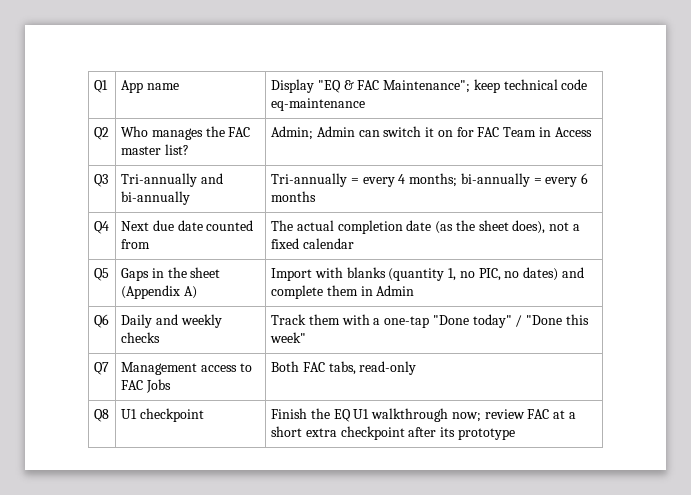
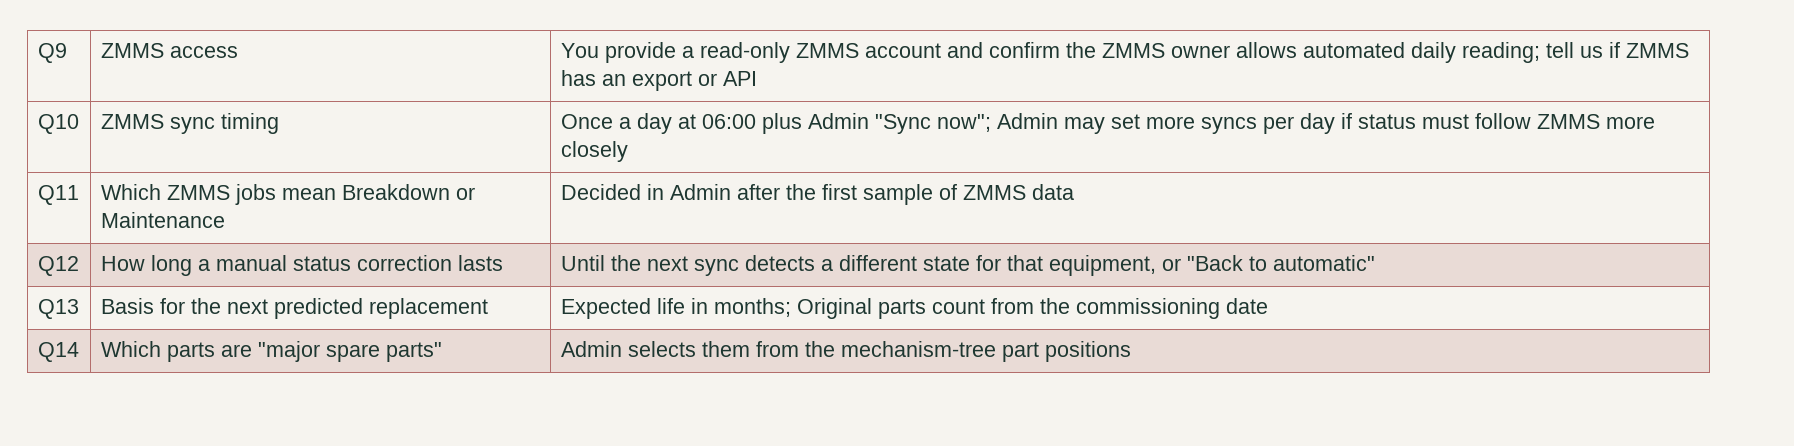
- Q1 | App name | Display "EQ & FAC Maintenance"; keep technical code eq-maintenance
- Q2 | Who manages the FAC master list? | Admin; Admin can switch it on for FAC Team in Access
- Q3 | Tri-annually and bi-annually | Tri-annually = every 4 months; bi-annually = every 6 months
- Q4 | Next due date counted from | The actual completion date (as the sheet does), not a fixed calendar
- Q5 | Gaps in the sheet (Appendix A) | Import with blanks (quantity 1, no PIC, no dates) and complete them in Admin
- Q6 | Daily and weekly checks | Track them with a one-tap "Done today" / "Done this week"
- Q7 | Management access to FAC Jobs | Both FAC tabs, read-only
- Q8 | U1 checkpoint | Finish the EQ U1 walkthrough now; review FAC at a short extra checkpoint after its prototype
+ Q9 | ZMMS access | You provide a read-only ZMMS account and confirm the ZMMS owner allows automated daily reading; tell us if ZMMS has an export or API
+ Q10 | ZMMS sync timing | Once a day at 06:00 plus Admin "Sync now"; Admin may set more syncs per day if status must follow ZMMS more closely
+ Q11 | Which ZMMS jobs mean Breakdown or Maintenance | Decided in Admin after the first sample of ZMMS data
+ Q12 | How long a manual status correction lasts | Until the next sync detects a different state for that equipment, or "Back to automatic"
+ Q13 | Basis for the next predicted replacement | Expected life in months; Original parts count from the commissioning date
+ Q14 | Which parts are "major spare parts" | Admin selects them from the mechanism-tree part positions

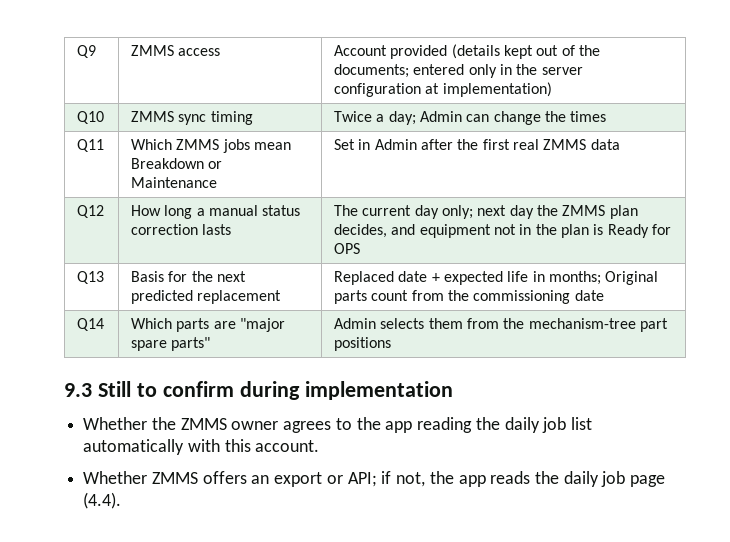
- Q9 | ZMMS access | You provide a read-only ZMMS account and confirm the ZMMS owner allows automated daily reading; tell us if ZMMS has an export or API
- Q10 | ZMMS sync timing | Once a day at 06:00 plus Admin "Sync now"; Admin may set more syncs per day if status must follow ZMMS more closely
+ Q9 | ZMMS access | Account provided (details kept out of the documents; entered only in the server configuration at implementation)
+ Q10 | ZMMS sync timing | Twice a day; Admin can change the times
- Q11 | Which ZMMS jobs mean Breakdown or Maintenance | Decided in Admin after the first sample of ZMMS data
+ Q11 | Which ZMMS jobs mean Breakdown or Maintenance | Set in Admin after the first real ZMMS data
- Q12 | How long a manual status correction lasts | Until the next sync detects a different state for that equipment, or "Back to automatic"
+ Q12 | How long a manual status correction lasts | The current day only; next day the ZMMS plan decides, and equipment not in the plan is Ready for OPS
- Q13 | Basis for the next predicted replacement | Expected life in months; Original parts count from the commissioning date
+ Q13 | Basis for the next predicted replacement | Replaced date + expected life in months; Original parts count from the commissioning date
+ 9.3 Still to confirm during implementation
+ Whether the ZMMS owner agrees to the app reading the daily job list automatically with this account.
+ Whether ZMMS offers an export or API; if not, the app reads the daily job page (4.4).

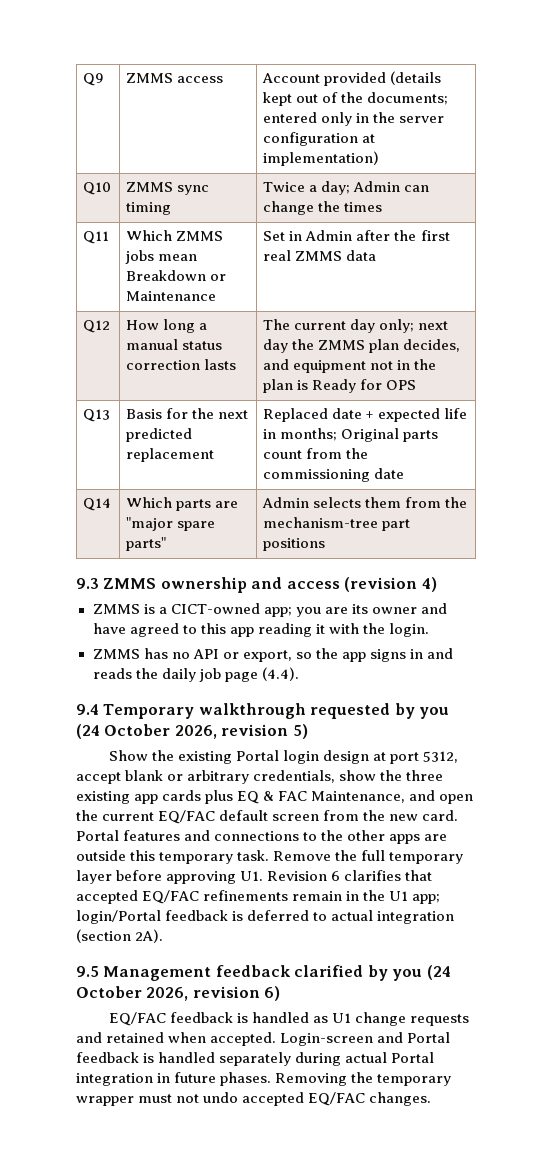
- 9.3 Still to confirm during implementation
- Whether the ZMMS owner agrees to the app reading the daily job list automatically with this account.
- Whether ZMMS offers an export or API; if not, the app reads the daily job page (4.4).
+ 9.3 ZMMS ownership and access (revision 4)
+ ZMMS is a CICT-owned app; you are its owner and have agreed to this app reading it with the login.
+ ZMMS has no API or export, so the app signs in and reads the daily job page (4.4).
+ 9.4 Temporary walkthrough requested by you (24 October 2026, revision 5)
+ Show the existing Portal login design at port 5312, accept blank or arbitrary credentials, show the three existing app cards plus EQ & FAC Maintenance, and open the current EQ/FAC default screen from the new card. Portal features and connections to the other apps are outside this temporary task. Remove the full temporary layer before approving U1. Revision 6 clarifies that accepted EQ/FAC refinements remain in the U1 app; login/Portal feedback is deferred to actual integration (section 2A).
+ 9.5 Management feedback clarified by you (24 October 2026, revision 6)
+ EQ/FAC feedback is handled as U1 change requests and retained when accepted. Login-screen and Portal feedback is handled separately during actual Portal integration in future phases. Removing the temporary wrapper must not undo accepted EQ/FAC changes.

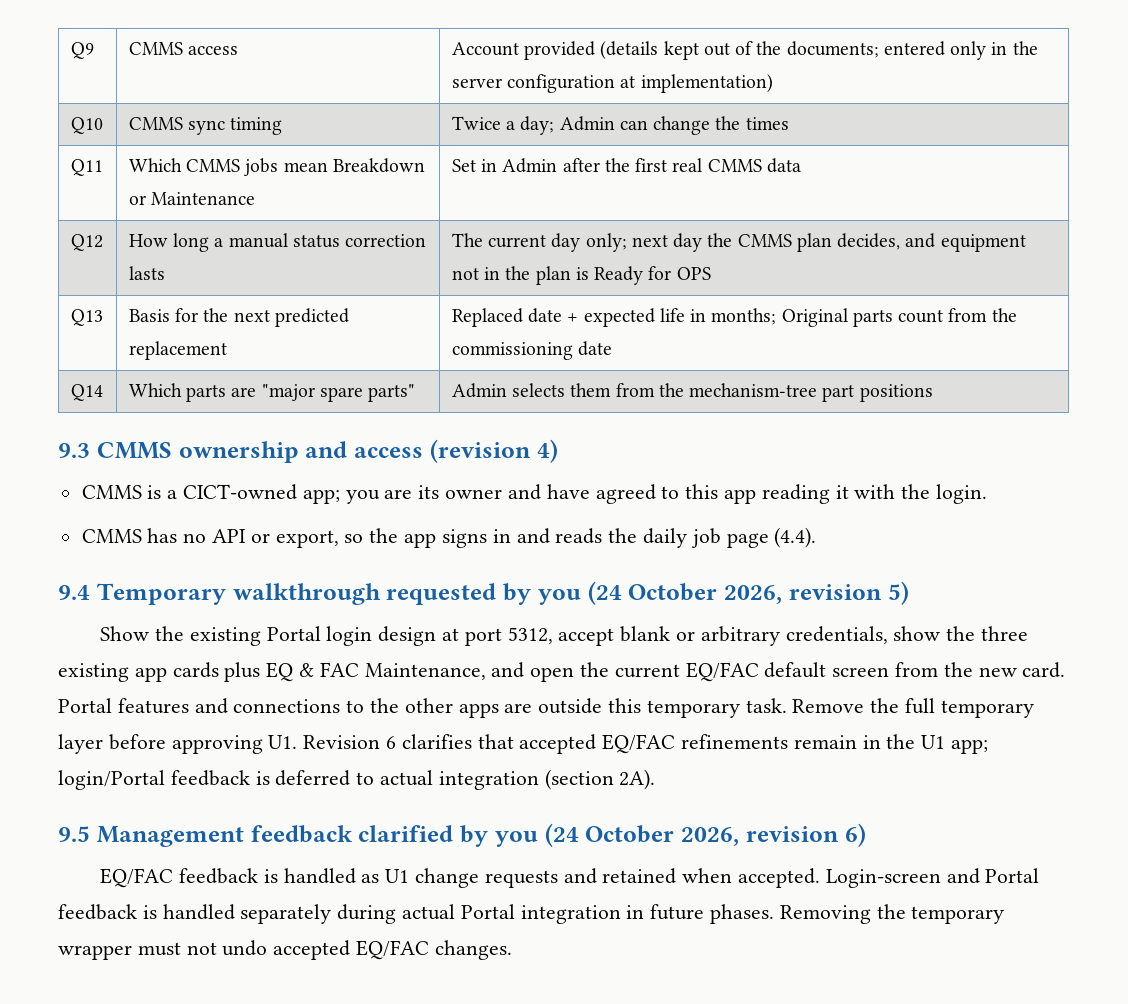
- Q9 | ZMMS access | Account provided (details kept out of the documents; entered only in the server configuration at implementation)
+ Q9 | CMMS access | Account provided (details kept out of the documents; entered only in the server configuration at implementation)
- Q10 | ZMMS sync timing | Twice a day; Admin can change the times
+ Q10 | CMMS sync timing | Twice a day; Admin can change the times
- Q11 | Which ZMMS jobs mean Breakdown or Maintenance | Set in Admin after the first real ZMMS data
+ Q11 | Which CMMS jobs mean Breakdown or Maintenance | Set in Admin after the first real CMMS data
- Q12 | How long a manual status correction lasts | The current day only; next day the ZMMS plan decides, and equipment not in the plan is Ready for OPS
+ Q12 | How long a manual status correction lasts | The current day only; next day the CMMS plan decides, and equipment not in the plan is Ready for OPS
- 9.3 ZMMS ownership and access (revision 4)
+ 9.3 CMMS ownership and access (revision 4)
- ZMMS is a CICT-owned app; you are its owner and have agreed to this app reading it with the login.
+ CMMS is a CICT-owned app; you are its owner and have agreed to this app reading it with the login.
- ZMMS has no API or export, so the app signs in and reads the daily job page (4.4).
+ CMMS has no API or export, so the app signs in and reads the daily job page (4.4).

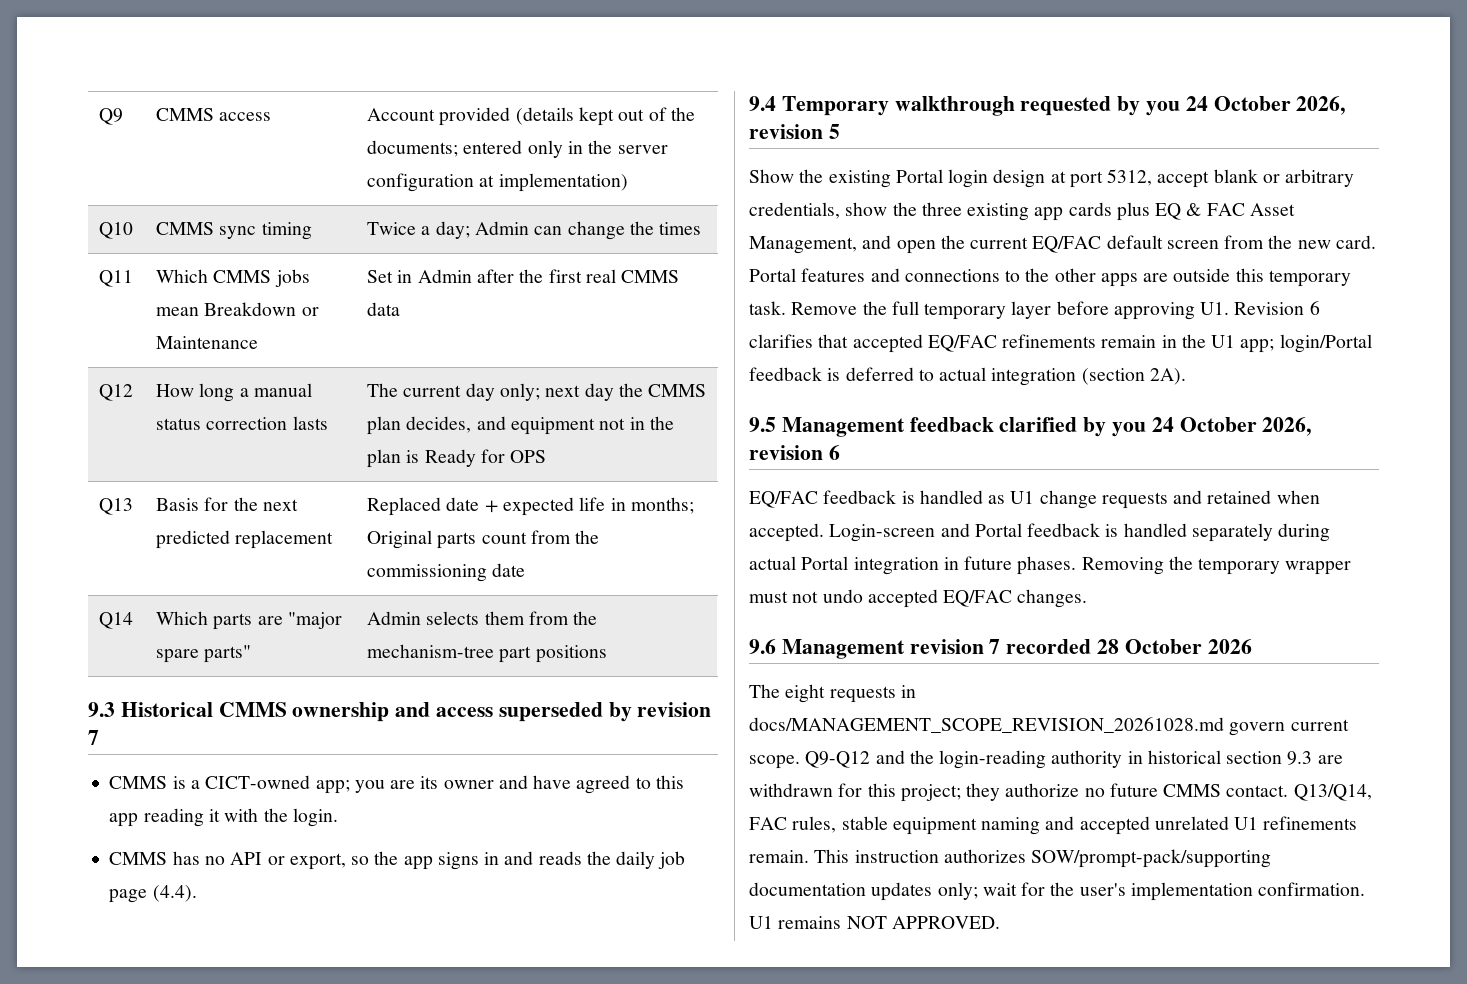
- 9.3 CMMS ownership and access (revision 4)
+ 9.3 Historical CMMS ownership and access superseded by revision 7
- 9.4 Temporary walkthrough requested by you (24 October 2026, revision 5)
+ 9.4 Temporary walkthrough requested by you 24 October 2026, revision 5
- Show the existing Portal login design at port 5312, accept blank or arbitrary credentials, show the three existing app cards plus EQ & FAC Maintenance, and open the current EQ/FAC default screen from the new card.
+ Show the existing Portal login design at port 5312, accept blank or arbitrary credentials, show the three existing app cards plus EQ & FAC Asset Management, and open the current EQ/FAC default screen from the new card.
- 9.5 Management feedback clarified by you (24 October 2026, revision 6)
+ 9.5 Management feedback clarified by you 24 October 2026, revision 6
+ 9.6 Management revision 7 recorded 28 October 2026
+ The eight requests in docs/MANAGEMENT_SCOPE_REVISION_20261028.md govern current scope. Q9-Q12 and the login-reading authority in historical section 9.3 are withdrawn for this project; they authorize no future CMMS contact. Q13/Q14, FAC rules, stable equipment naming and accepted unrelated U1 refinements remain. This instruction authorizes SOW/prompt-pack/supporting documentation updates only; wait for the user's implementation confirmation. U1 remains NOT APPROVED.

